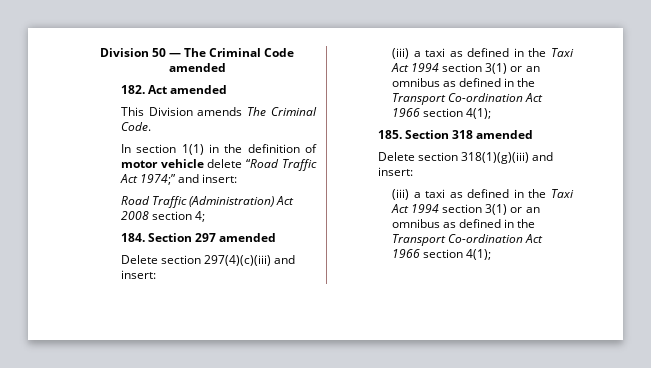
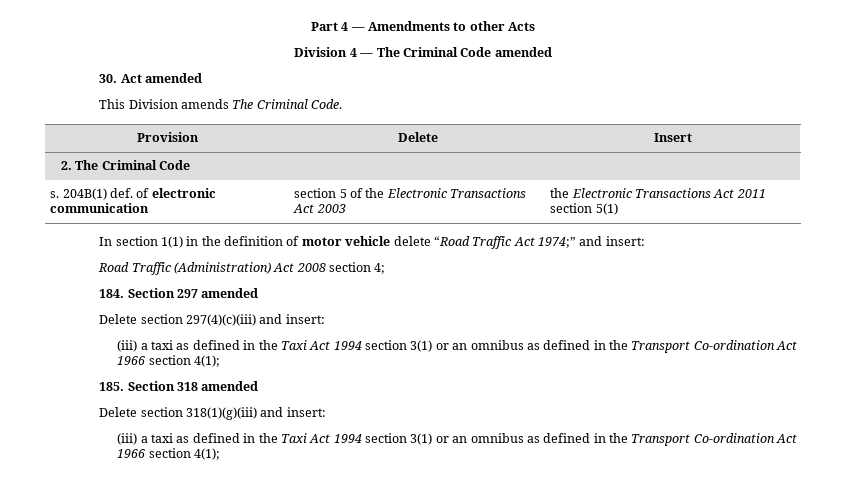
- Division 50 — The Criminal Code amended
+ Part 4 — Amendments to other Acts
+ Division 4 — The Criminal Code amended
- 182. Act amended
+ 30. Act amended
+ Provision | Delete | Insert
+ 2. The Criminal Code
+ s. 204B(1) def. of electronic communication | section 5 of the Electronic Transactions Act 2003 | the Electronic Transactions Act 2011 section 5(1)

